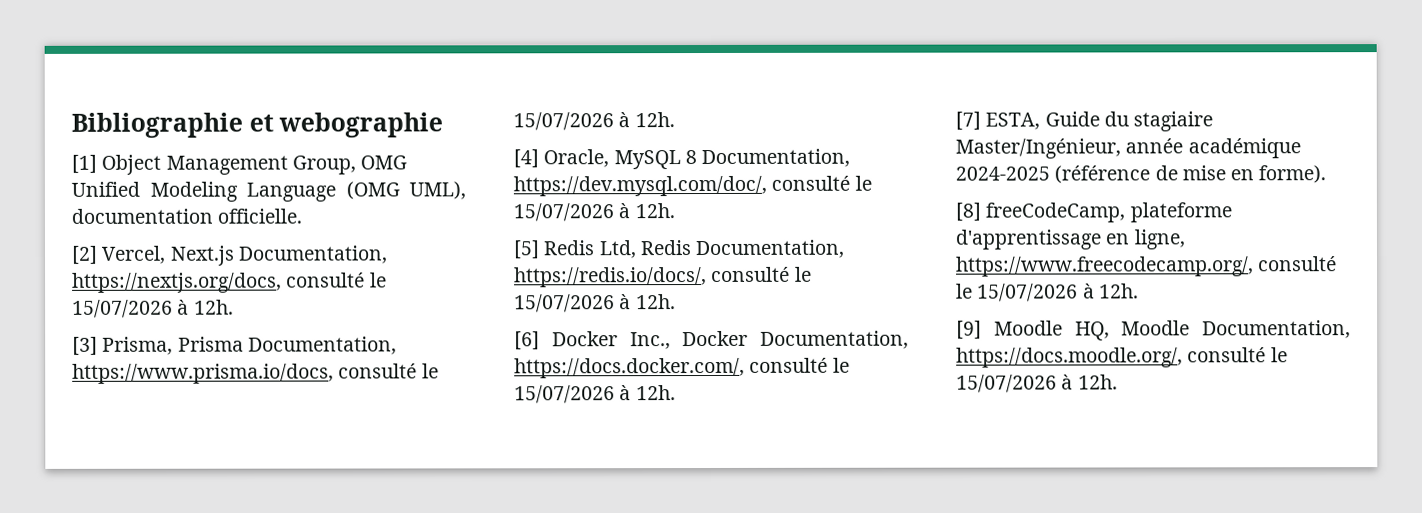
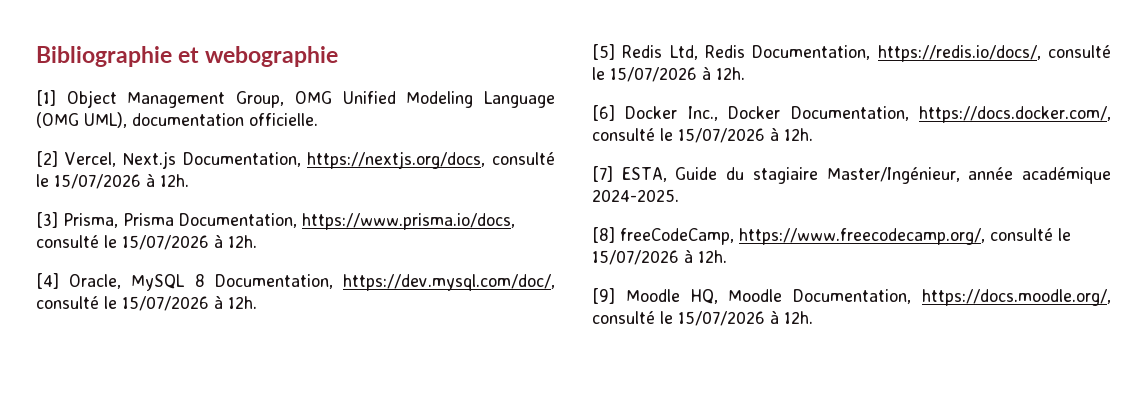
- [7] ESTA, Guide du stagiaire Master/Ingénieur, année académique 2024-2025 (référence de mise en forme).
- [8] freeCodeCamp, plateforme d'apprentissage en ligne, https://www.freecodecamp.org/, consulté le 15/07/2026 à 12h.
+ [7] ESTA, Guide du stagiaire Master/Ingénieur, année académique 2024-2025.
+ [8] freeCodeCamp, https://www.freecodecamp.org/, consulté le 15/07/2026 à 12h.

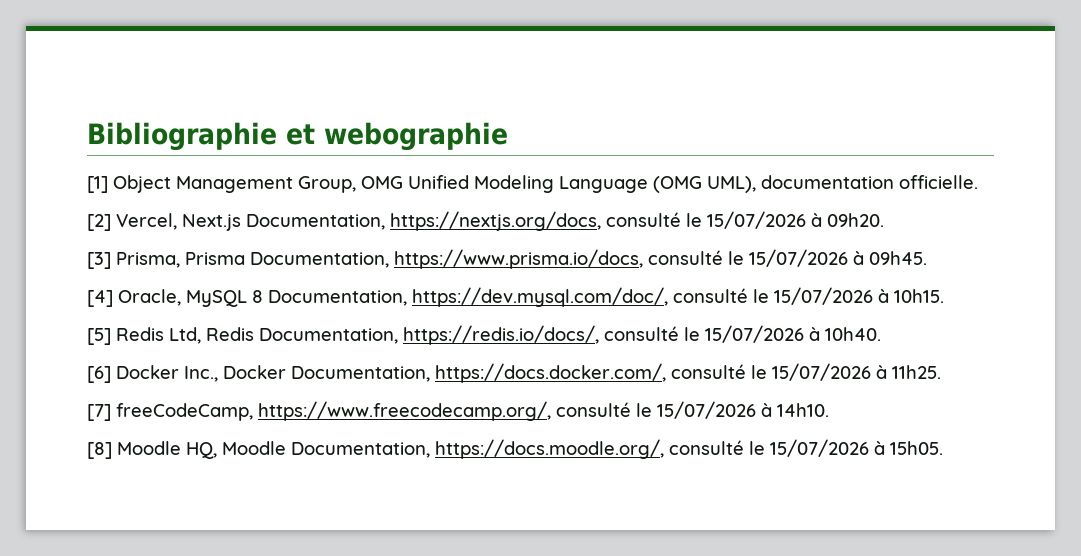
- [2] Vercel, Next.js Documentation, https://nextjs.org/docs, consulté le 15/07/2026 à 12h.
+ [2] Vercel, Next.js Documentation, https://nextjs.org/docs, consulté le 15/07/2026 à 09h20.
- [3] Prisma, Prisma Documentation, https://www.prisma.io/docs, consulté le 15/07/2026 à 12h.
+ [3] Prisma, Prisma Documentation, https://www.prisma.io/docs, consulté le 15/07/2026 à 09h45.
- [4] Oracle, MySQL 8 Documentation, https://dev.mysql.com/doc/, consulté le 15/07/2026 à 12h.
+ [4] Oracle, MySQL 8 Documentation, https://dev.mysql.com/doc/, consulté le 15/07/2026 à 10h15.
- [5] Redis Ltd, Redis Documentation, https://redis.io/docs/, consulté le 15/07/2026 à 12h.
+ [5] Redis Ltd, Redis Documentation, https://redis.io/docs/, consulté le 15/07/2026 à 10h40.
- [6] Docker Inc., Docker Documentation, https://docs.docker.com/, consulté le 15/07/2026 à 12h.
+ [6] Docker Inc., Docker Documentation, https://docs.docker.com/, consulté le 15/07/2026 à 11h25.
- [7] ESTA, Guide du stagiaire Master/Ingénieur, année académique 2024-2025.
- [8] freeCodeCamp, https://www.freecodecamp.org/, consulté le 15/07/2026 à 12h.
- [9] Moodle HQ, Moodle Documentation, https://docs.moodle.org/, consulté le 15/07/2026 à 12h.
+ [7] freeCodeCamp, https://www.freecodecamp.org/, consulté le 15/07/2026 à 14h10.
+ [8] Moodle HQ, Moodle Documentation, https://docs.moodle.org/, consulté le 15/07/2026 à 15h05.

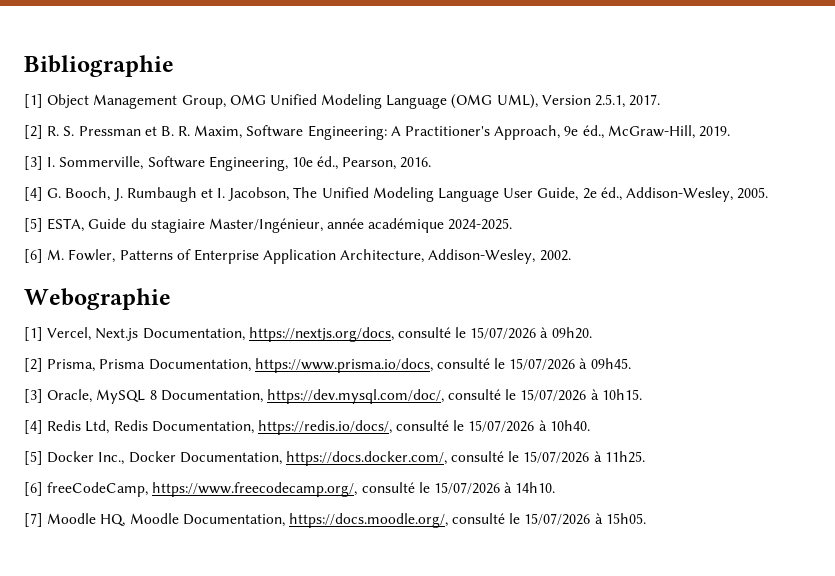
- Bibliographie et webographie
+ Bibliographie
- [1] Object Management Group, OMG Unified Modeling Language (OMG UML), documentation officielle.
- [2] Vercel, Next.js Documentation, https://nextjs.org/docs, consulté le 15/07/2026 à 09h20.
+ [1] Object Management Group, OMG Unified Modeling Language (OMG UML), Version 2.5.1, 2017.
+ [2] R. S. Pressman et B. R. Maxim, Software Engineering: A Practitioner's Approach, 9e éd., McGraw-Hill, 2019.
+ [3] I. Sommerville, Software Engineering, 10e éd., Pearson, 2016.
+ [4] G. Booch, J. Rumbaugh et I. Jacobson, The Unified Modeling Language User Guide, 2e éd., Addison-Wesley, 2005.
+ [5] ESTA, Guide du stagiaire Master/Ingénieur, année académique 2024-2025.
+ [6] M. Fowler, Patterns of Enterprise Application Architecture, Addison-Wesley, 2002.
+ Webographie
+ [1] Vercel, Next.js Documentation, https://nextjs.org/docs, consulté le 15/07/2026 à 09h20.
- [3] Prisma, Prisma Documentation, https://www.prisma.io/docs, consulté le 15/07/2026 à 09h45.
+ [2] Prisma, Prisma Documentation, https://www.prisma.io/docs, consulté le 15/07/2026 à 09h45.
- [4] Oracle, MySQL 8 Documentation, https://dev.mysql.com/doc/, consulté le 15/07/2026 à 10h15.
+ [3] Oracle, MySQL 8 Documentation, https://dev.mysql.com/doc/, consulté le 15/07/2026 à 10h15.
- [5] Redis Ltd, Redis Documentation, https://redis.io/docs/, consulté le 15/07/2026 à 10h40.
+ [4] Redis Ltd, Redis Documentation, https://redis.io/docs/, consulté le 15/07/2026 à 10h40.
- [6] Docker Inc., Docker Documentation, https://docs.docker.com/, consulté le 15/07/2026 à 11h25.
+ [5] Docker Inc., Docker Documentation, https://docs.docker.com/, consulté le 15/07/2026 à 11h25.
- [7] freeCodeCamp, https://www.freecodecamp.org/, consulté le 15/07/2026 à 14h10.
+ [6] freeCodeCamp, https://www.freecodecamp.org/, consulté le 15/07/2026 à 14h10.
- [8] Moodle HQ, Moodle Documentation, https://docs.moodle.org/, consulté le 15/07/2026 à 15h05.
+ [7] Moodle HQ, Moodle Documentation, https://docs.moodle.org/, consulté le 15/07/2026 à 15h05.

